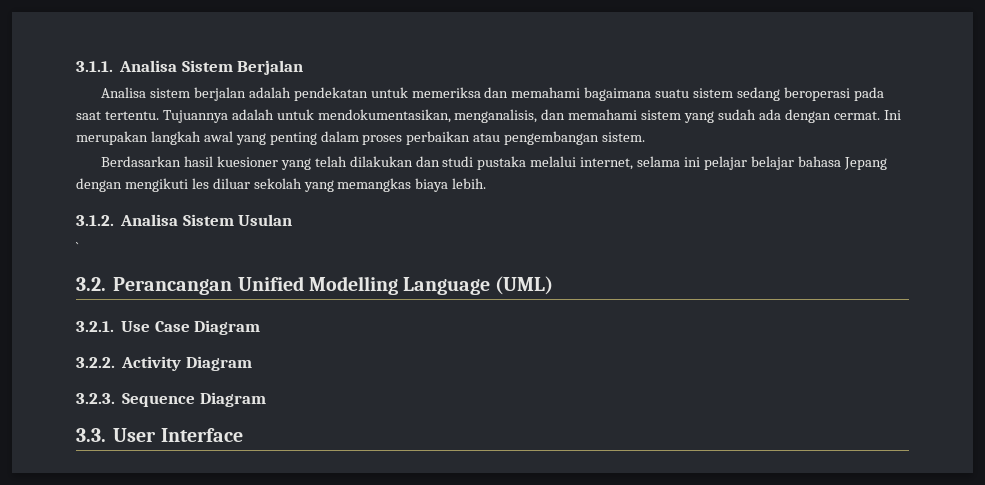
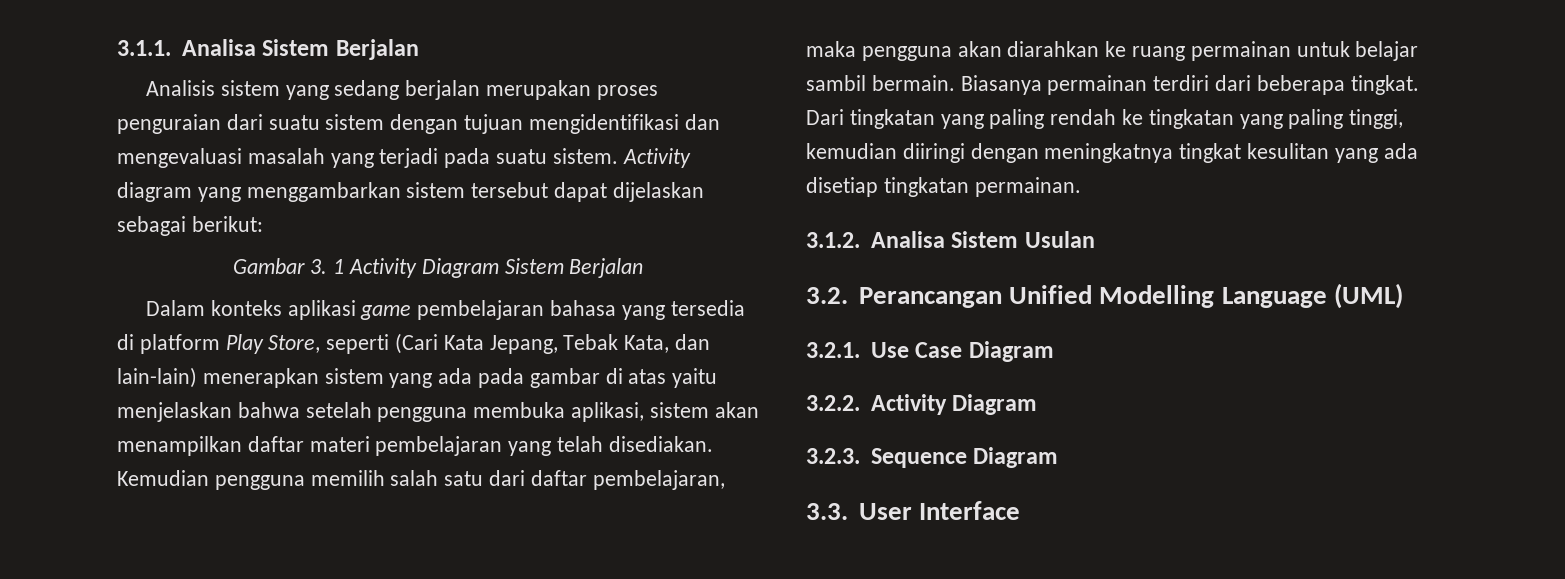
- Analisa sistem berjalan adalah pendekatan untuk memeriksa dan memahami bagaimana suatu sistem sedang beroperasi pada saat tertentu. Tujuannya adalah untuk mendokumentasikan, menganalisis, dan memahami sistem yang sudah ada dengan cermat. Ini merupakan langkah awal yang penting dalam proses perbaikan atau pengembangan sistem.
- Berdasarkan hasil kuesioner yang telah dilakukan dan studi pustaka melalui internet, selama ini pelajar belajar bahasa Jepang dengan mengikuti les diluar sekolah yang memangkas biaya lebih.
+ Analisis sistem yang sedang berjalan merupakan proses penguraian dari suatu sistem dengan tujuan mengidentifikasi dan mengevaluasi masalah yang terjadi pada suatu sistem. Activity diagram yang menggambarkan sistem tersebut dapat dijelaskan sebagai berikut:
+ Gambar 3. 1 Activity Diagram Sistem Berjalan
+ Dalam konteks aplikasi game pembelajaran bahasa yang tersedia di platform Play Store, seperti (Cari Kata Jepang, Tebak Kata, dan lain-lain) menerapkan sistem yang ada pada gambar di atas yaitu menjelaskan bahwa setelah pengguna membuka aplikasi, sistem akan menampilkan daftar materi pembelajaran yang telah disediakan. Kemudian pengguna memilih salah satu dari daftar pembelajaran, maka pengguna akan diarahkan ke ruang permainan untuk belajar sambil bermain. Biasanya permainan terdiri dari beberapa tingkat. Dari tingkatan yang paling rendah ke tingkatan yang paling tinggi, kemudian diiringi dengan meningkatnya tingkat kesulitan yang ada disetiap tingkatan permainan.
- `

